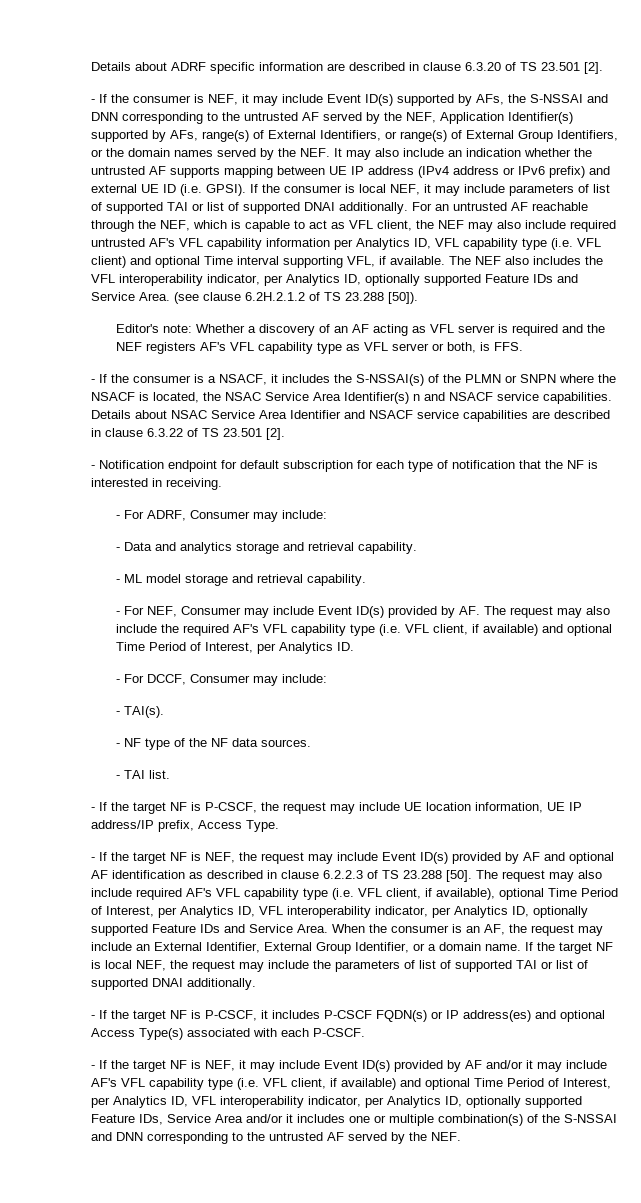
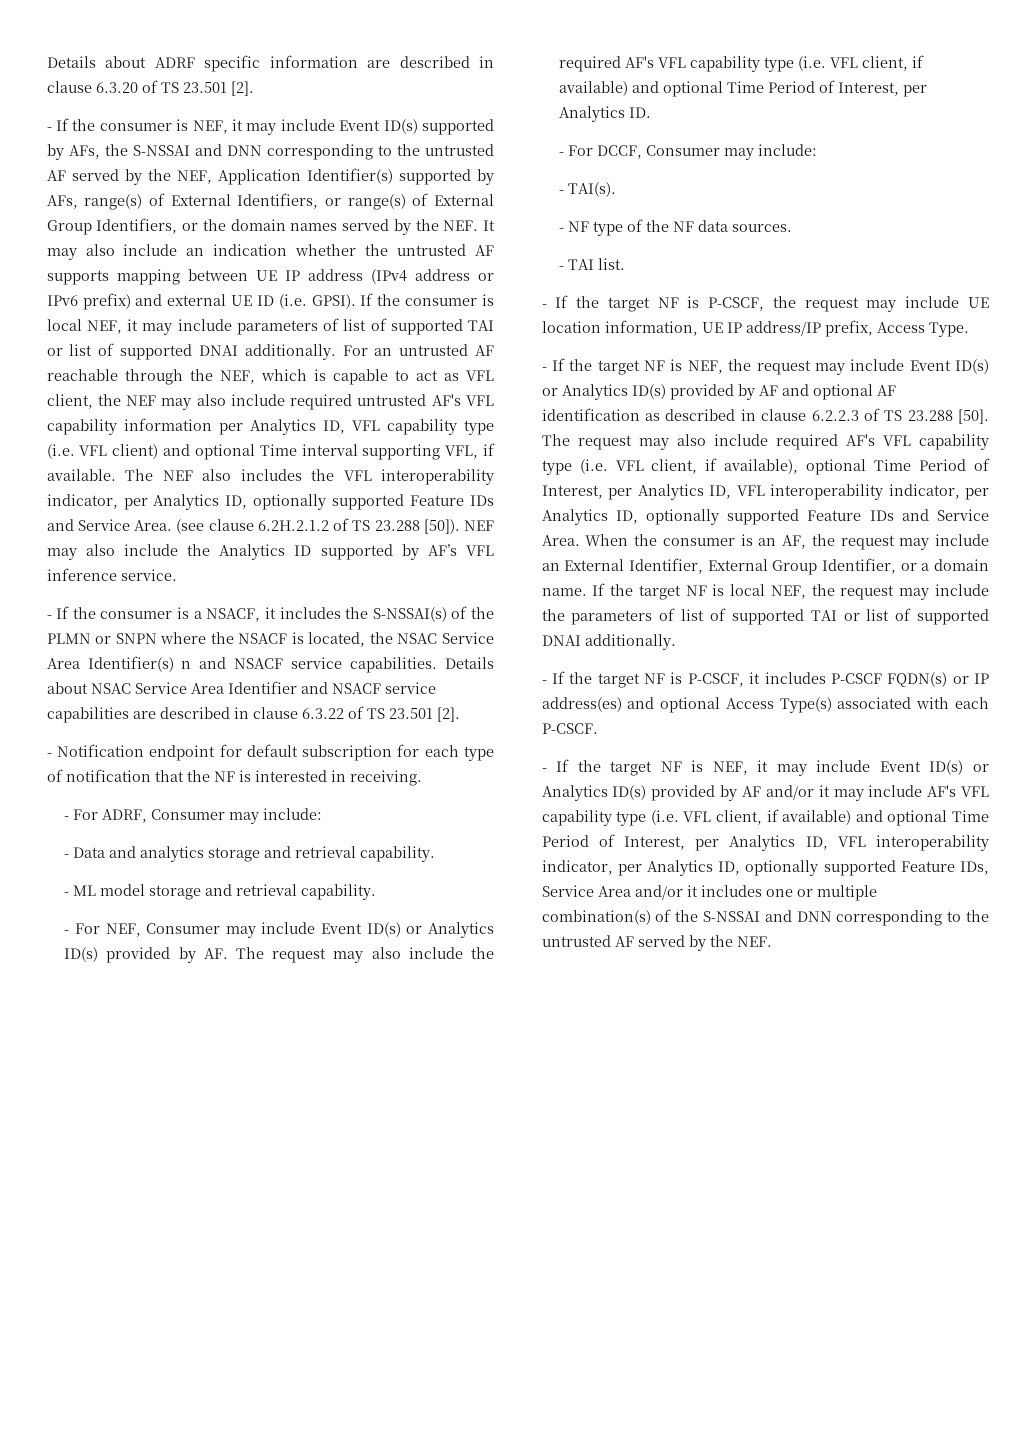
- (see clause 6.2H.2.1.2 of TS 23.288 [50]).
- Editor's note: Whether a discovery of an AF acting as VFL server is required and the NEF registers AF's VFL capability type as VFL server or both, is FFS.
+ (see clause 6.2H.2.1.2 of TS 23.288 [50]). NEF may also include the Analytics ID supported by AF’s VFL inference service.
- - For NEF, Consumer may include Event ID(s) provided by AF. The request may also include the required AF's VFL capability type (i.e. VFL client, if available) and optional Time Period of Interest, per Analytics ID.
+ - For NEF, Consumer may include Event ID(s) or Analytics ID(s) provided by AF. The request may also include the required AF's VFL capability type (i.e. VFL client, if available) and optional Time Period of Interest, per Analytics ID.
- - If the target NF is NEF, the request may include Event ID(s) provided by AF and optional AF identification as described in clause 6.2.2.3 of TS 23.288 [50].
+ - If the target NF is NEF, the request may include Event ID(s) or Analytics ID(s) provided by AF and optional AF identification as described in clause 6.2.2.3 of TS 23.288 [50].
- - If the target NF is NEF, it may include Event ID(s) provided by AF and/or it may include AF's VFL capability type (i.e. VFL client, if available) and optional Time Period of Interest, per Analytics ID, VFL interoperability indicator, per Analytics ID, optionally supported Feature IDs, Service Area and/or it includes one or multiple combination(s) of the S-NSSAI and DNN corresponding to the untrusted AF served by the NEF.
+ - If the target NF is NEF, it may include Event ID(s) or Analytics ID(s) provided by AF and/or it may include AF's VFL capability type (i.e. VFL client, if available) and optional Time Period of Interest, per Analytics ID, VFL interoperability indicator, per Analytics ID, optionally supported Feature IDs, Service Area and/or it includes one or multiple combination(s) of the S-NSSAI and DNN corresponding to the untrusted AF served by the NEF.

